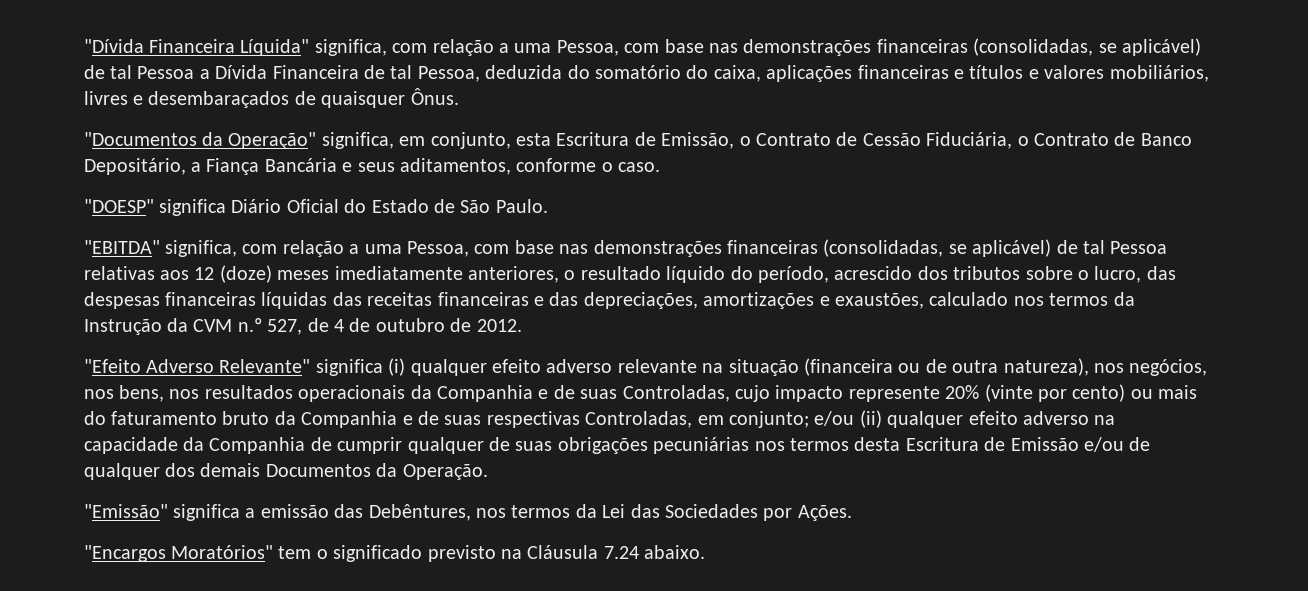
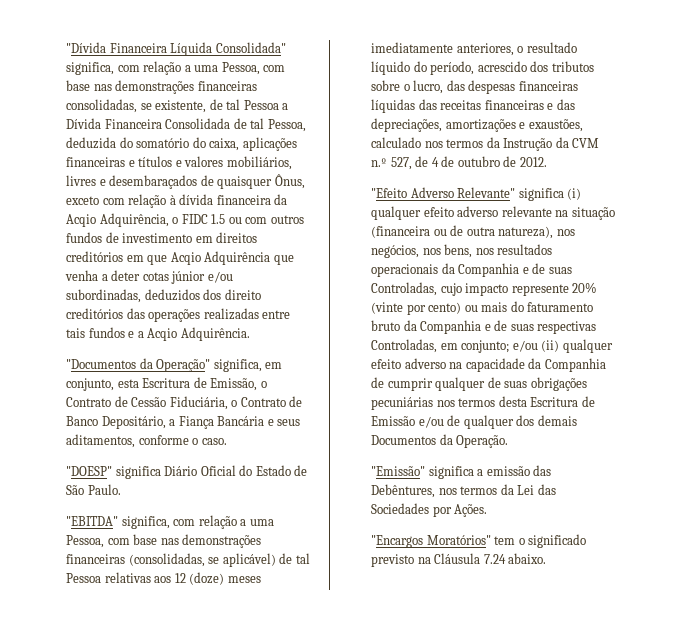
- "Dívida Financeira Líquida" significa, com relação a uma Pessoa, com base nas demonstrações financeiras (consolidadas, se aplicável) de tal Pessoa a Dívida Financeira de tal Pessoa, deduzida do somatório do caixa, aplicações financeiras e títulos e valores mobiliários, livres e desembaraçados de quaisquer Ônus.
+ "Dívida Financeira Líquida Consolidada" significa, com relação a uma Pessoa, com base nas demonstrações financeiras consolidadas, se existente, de tal Pessoa a Dívida Financeira Consolidada de tal Pessoa, deduzida do somatório do caixa, aplicações financeiras e títulos e valores mobiliários, livres e desembaraçados de quaisquer Ônus, exceto com relação à dívida financeira da Acqio Adquirência, o FIDC 1.5 ou com outros fundos de investimento em direitos creditórios em que Acqio Adquirência que venha a deter cotas júnior e/ou subordinadas, deduzidos dos direito creditórios das operações realizadas entre tais fundos e a Acqio Adquirência.

